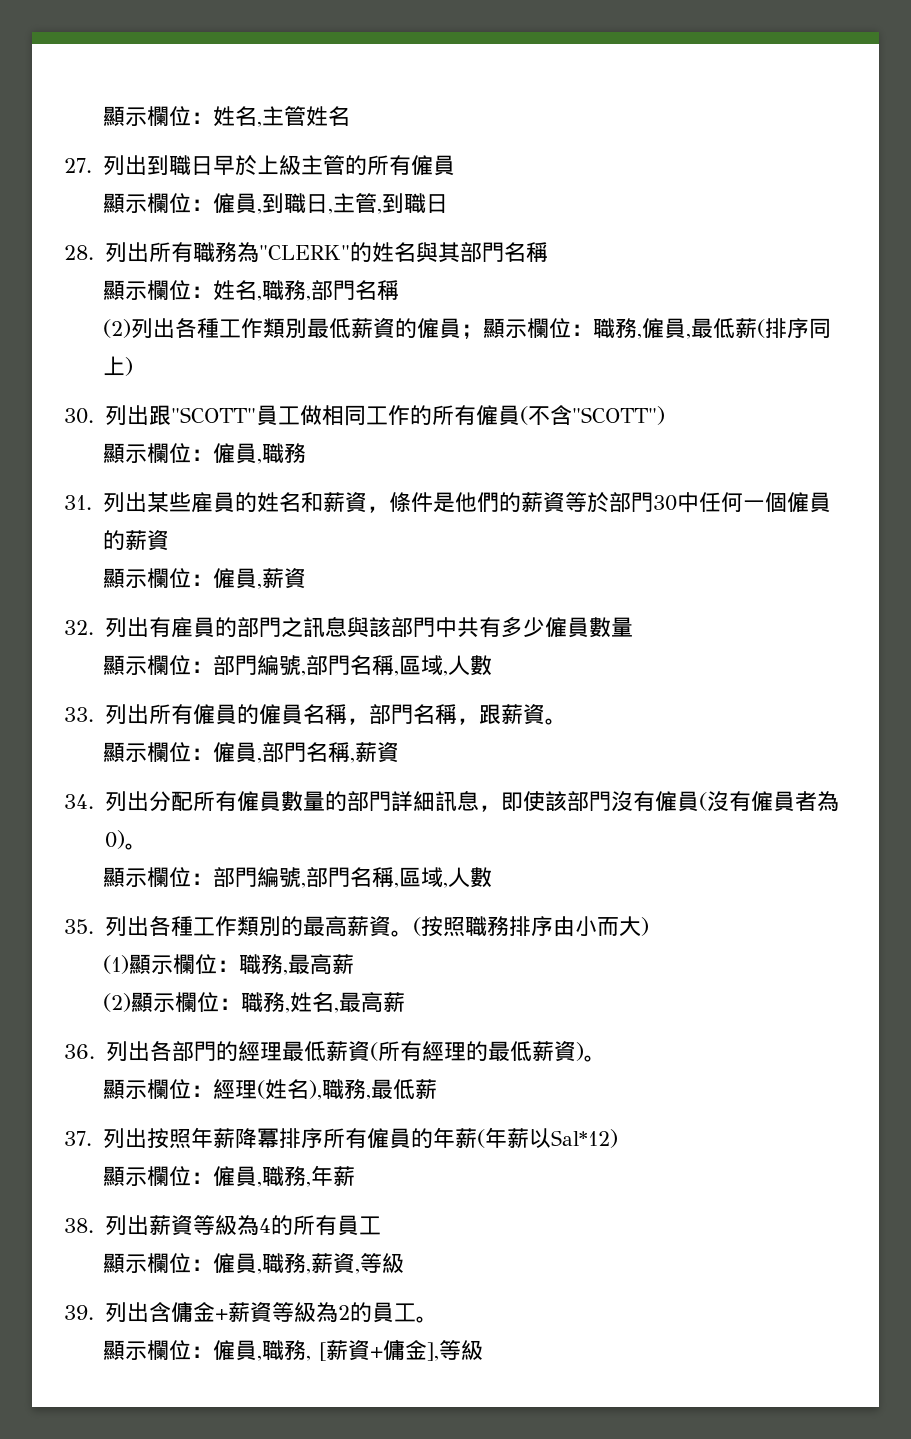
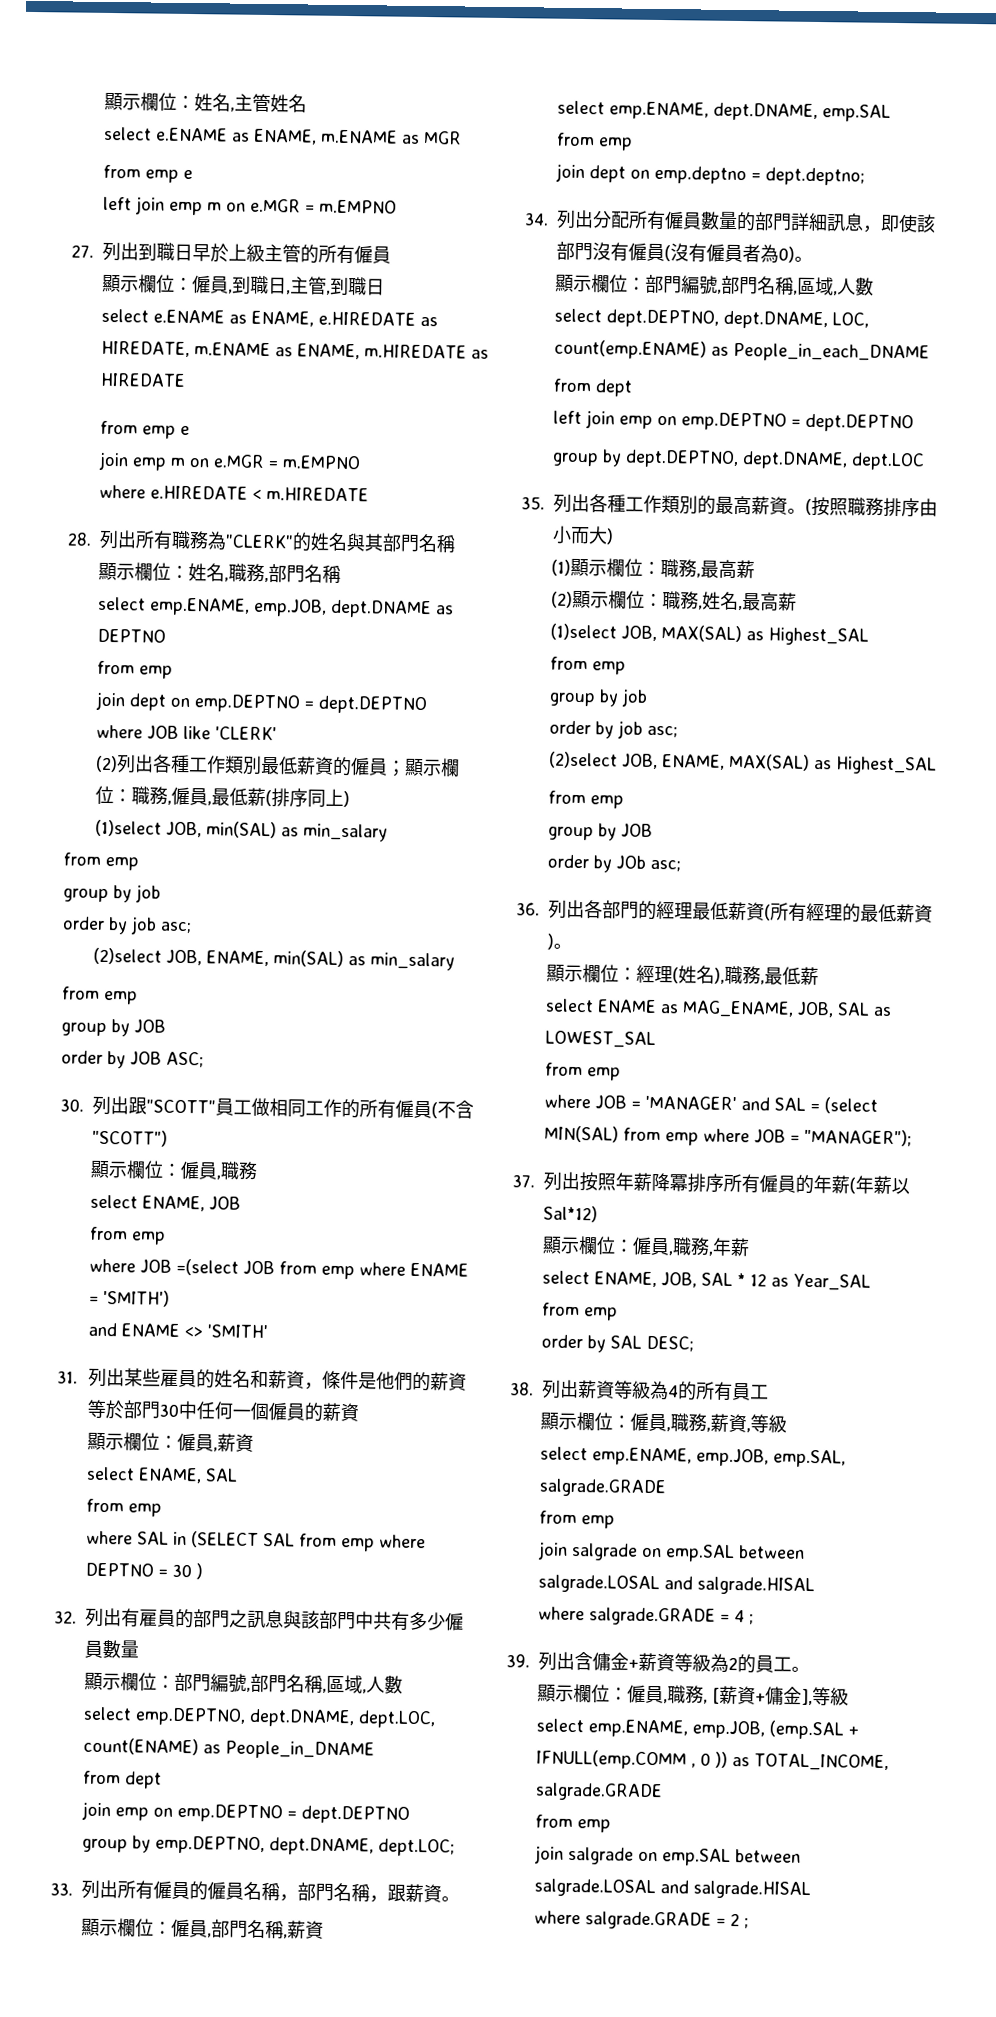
+ select e.ENAME as ENAME, m.ENAME as MGR
+ from emp e
+ left join emp m on e.MGR = m.EMPNO
+ select e.ENAME as ENAME, e.HIREDATE as HIREDATE, m.ENAME as ENAME, m.HIREDATE as HIREDATE
+ from emp e
+ join emp m on e.MGR = m.EMPNO
+ where e.HIREDATE < m.HIREDATE
+ select emp.ENAME, emp.JOB, dept.DNAME as DEPTNO
+ from emp
+ join dept on emp.DEPTNO = dept.DEPTNO
+ where JOB like 'CLERK'
+ (1)select JOB, min(SAL) as min_salary
+ from emp
+ group by job
+ order by job asc;
+ (2)select JOB, ENAME, min(SAL) as min_salary
+ from emp
+ group by JOB
+ order by JOB ASC;
+ select ENAME, JOB
+ from emp
+ where JOB =(select JOB from emp where ENAME = 'SMITH')
+ and ENAME <> 'SMITH'
+ select ENAME, SAL
+ from emp
+ where SAL in (SELECT SAL from emp where DEPTNO = 30 )
+ select emp.DEPTNO, dept.DNAME, dept.LOC, count(ENAME) as People_in_DNAME
+ from dept
+ join emp on emp.DEPTNO = dept.DEPTNO
+ group by emp.DEPTNO, dept.DNAME, dept.LOC;
+ select emp.ENAME, dept.DNAME, emp.SAL
+ from emp
+ join dept on emp.deptno = dept.deptno;
+ select dept.DEPTNO, dept.DNAME, LOC, count(emp.ENAME) as People_in_each_DNAME
+ from dept
+ left join emp on emp.DEPTNO = dept.DEPTNO
+ group by dept.DEPTNO, dept.DNAME, dept.LOC
+ (1)select JOB, MAX(SAL) as Highest_SAL
+ from emp
+ group by job
+ order by job asc;
+ (2)select JOB, ENAME, MAX(SAL) as Highest_SAL
+ from emp
+ group by JOB
+ order by JOb asc;
+ select ENAME as MAG_ENAME, JOB, SAL as LOWEST_SAL
+ from emp
+ where JOB = 'MANAGER' and SAL = (select MIN(SAL) from emp where JOB = "MANAGER");
+ select ENAME, JOB, SAL * 12 as Year_SAL
+ from emp
+ order by SAL DESC;
+ select emp.ENAME, emp.JOB, emp.SAL, salgrade.GRADE
+ from emp
+ join salgrade on emp.SAL between salgrade.LOSAL and salgrade.HISAL
+ where salgrade.GRADE = 4 ;
+ select emp.ENAME, emp.JOB, (emp.SAL + IFNULL(emp.COMM , 0 )) as TOTAL_INCOME, salgrade.GRADE
+ from emp
+ join salgrade on emp.SAL between salgrade.LOSAL and salgrade.HISAL
+ where salgrade.GRADE = 2 ;

